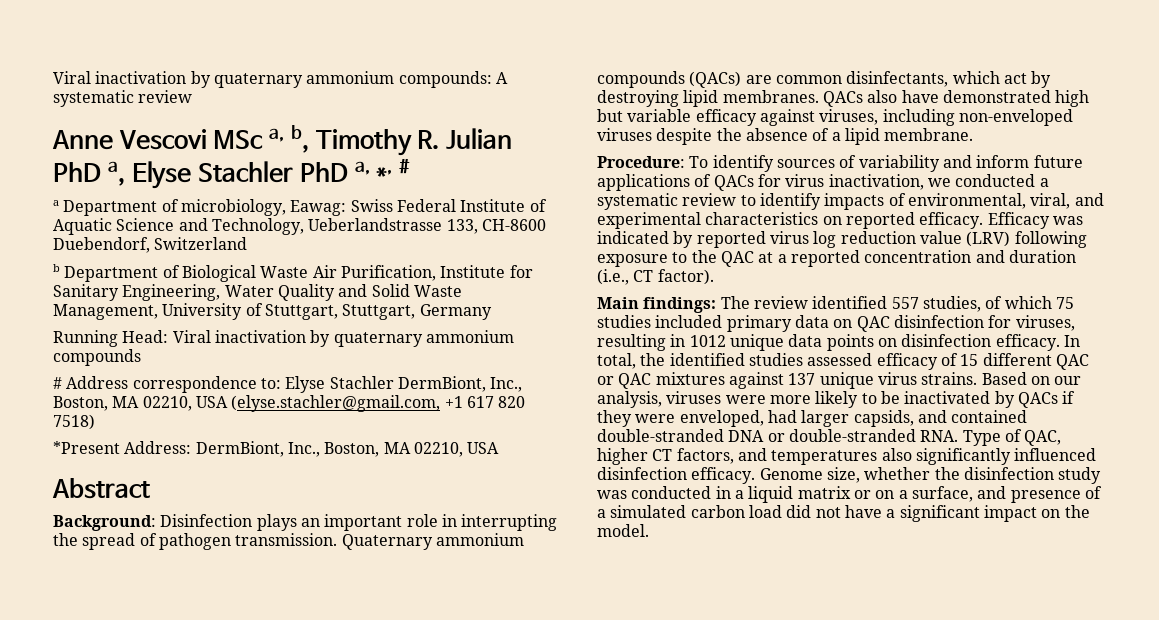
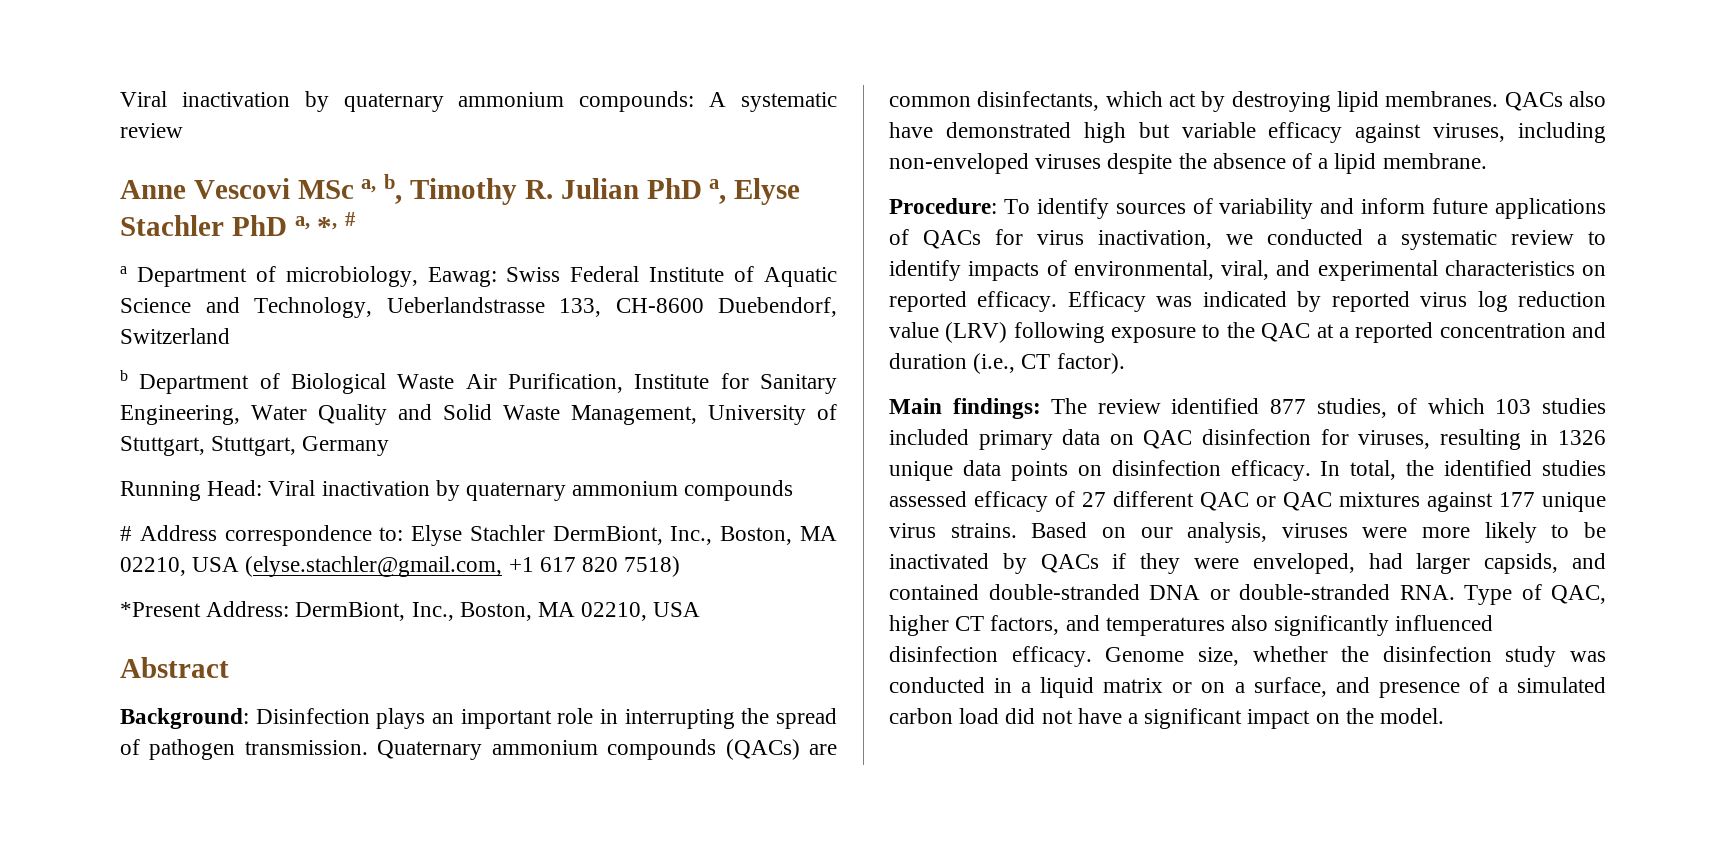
- Main findings: The review identified 557 studies, of which 75 studies included primary data on QAC disinfection for viruses, resulting in 1012 unique data points on disinfection efficacy.
+ Main findings: The review identified 877 studies, of which 103 studies included primary data on QAC disinfection for viruses, resulting in 1326 unique data points on disinfection efficacy.
- In total, the identified studies assessed efficacy of 15 different QAC or QAC mixtures against 137 unique virus strains.
+ In total, the identified studies assessed efficacy of 27 different QAC or QAC mixtures against 177 unique virus strains.

